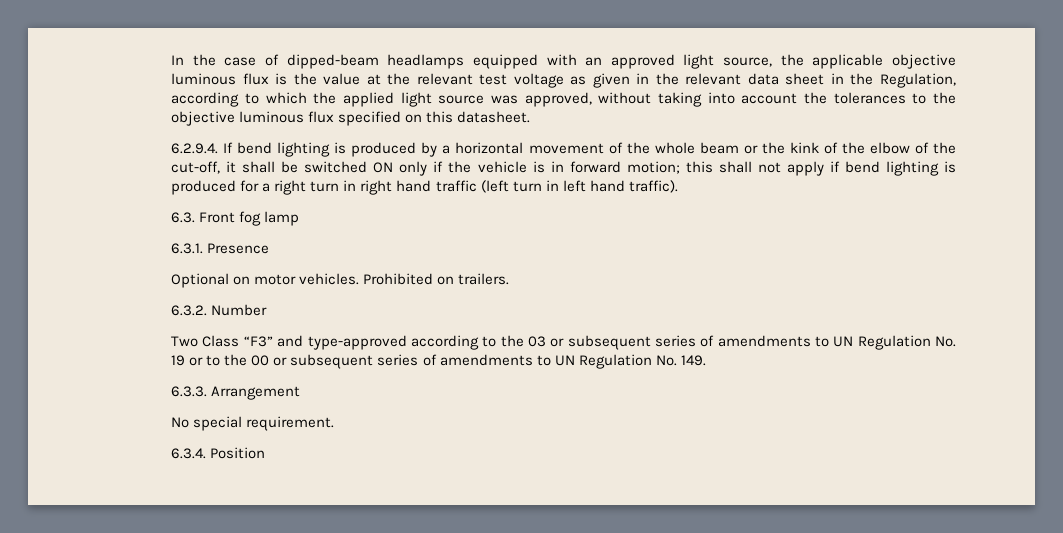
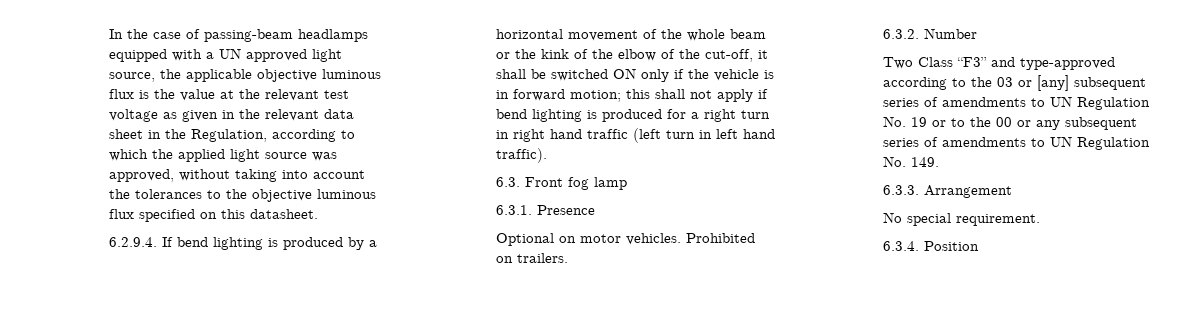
- In the case of dipped-beam headlamps equipped with an approved light source, the applicable objective luminous flux is the value at the relevant test voltage as given in the relevant data sheet in the Regulation, according to which the applied light source was approved, without taking into account the tolerances to the objective luminous flux specified on this datasheet.
+ In the case of passing-beam headlamps equipped with a UN approved light source, the applicable objective luminous flux is the value at the relevant test voltage as given in the relevant data sheet in the Regulation, according to which the applied light source was approved, without taking into account the tolerances to the objective luminous flux specified on this datasheet.
- Two Class “F3” and type-approved according to the 03 or subsequent series of amendments to UN Regulation No. 19 or to the 00 or subsequent series of amendments to UN Regulation No. 149.
+ Two Class “F3” and type-approved according to the 03 or [any] subsequent series of amendments to UN Regulation No. 19 or to the 00 or any subsequent series of amendments to UN Regulation No. 149.

